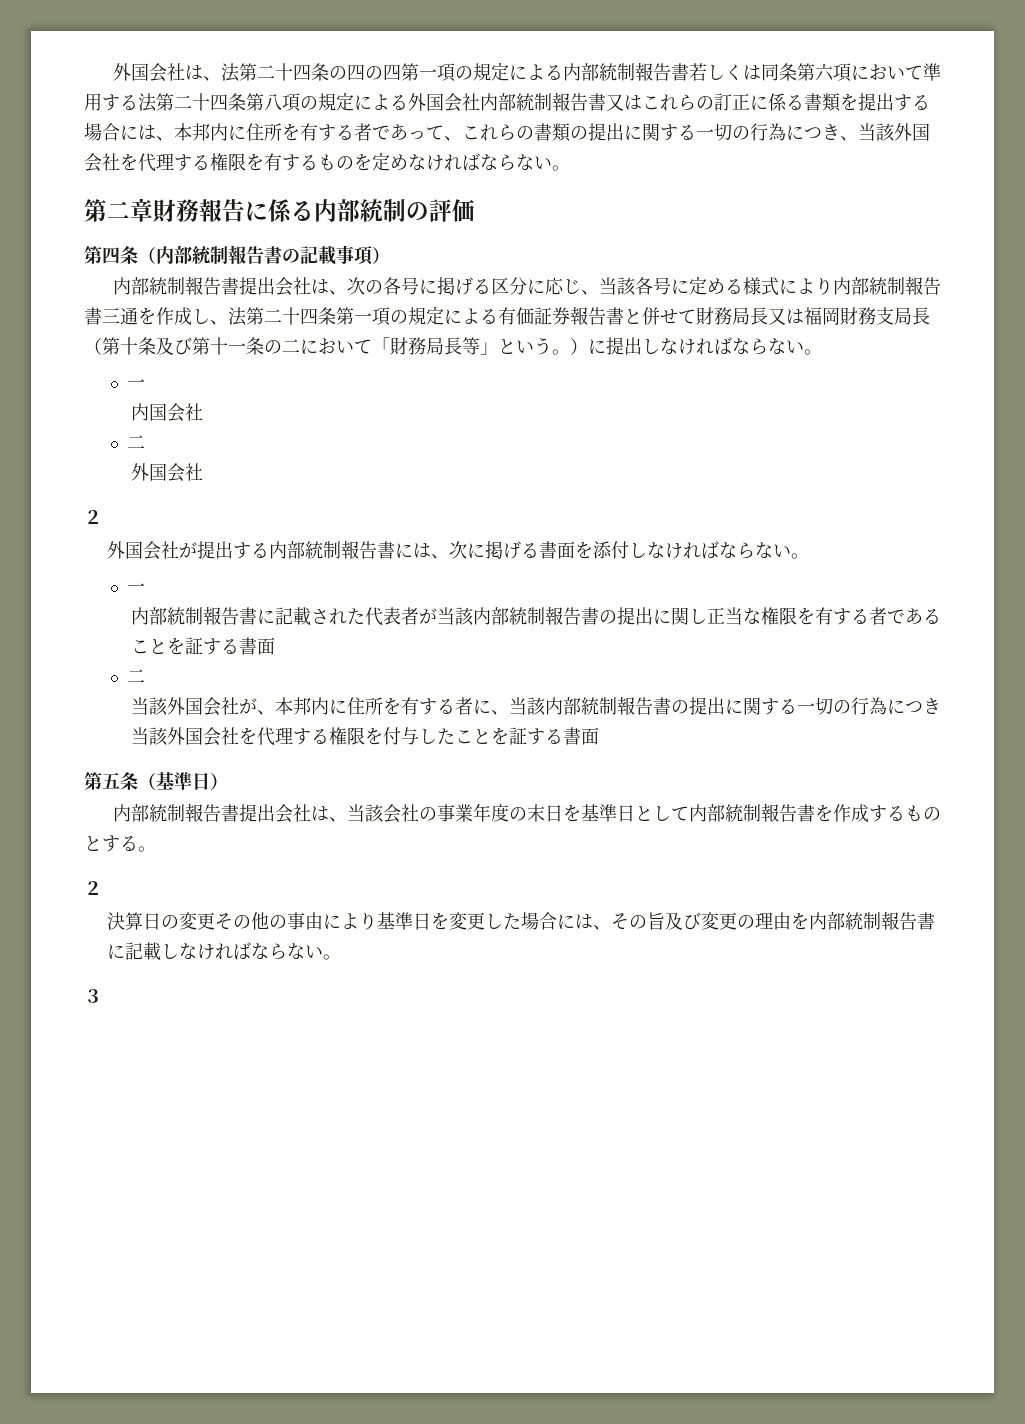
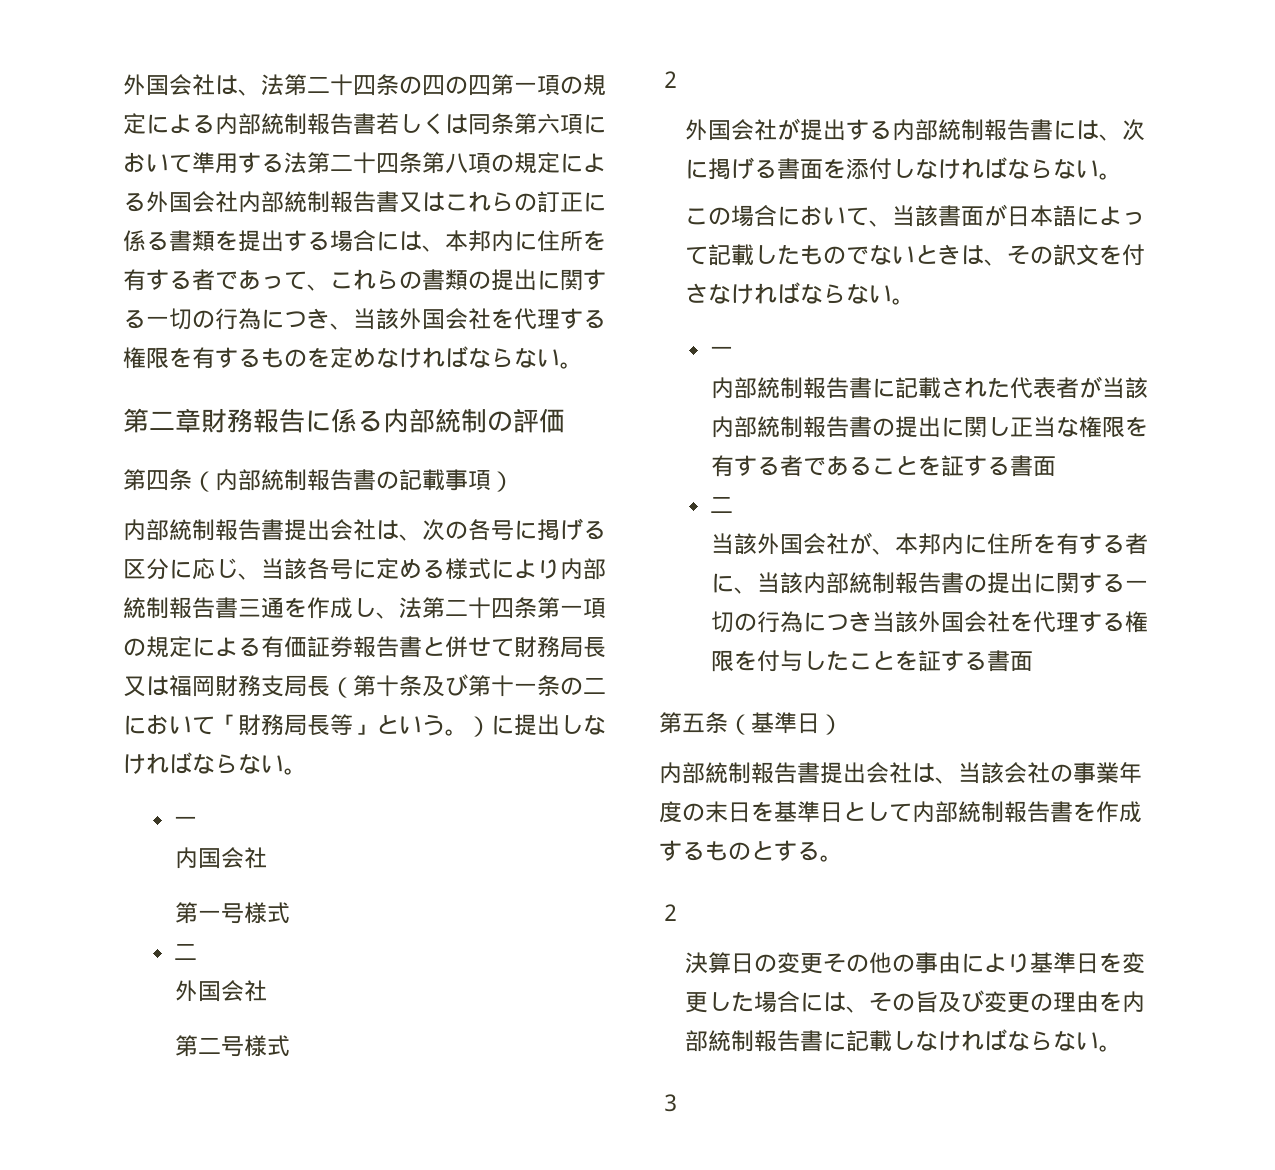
+ 第一号様式
+ 第二号様式
+ この場合において、当該書面が日本語によって記載したものでないときは、その訳文を付さなければならない。

